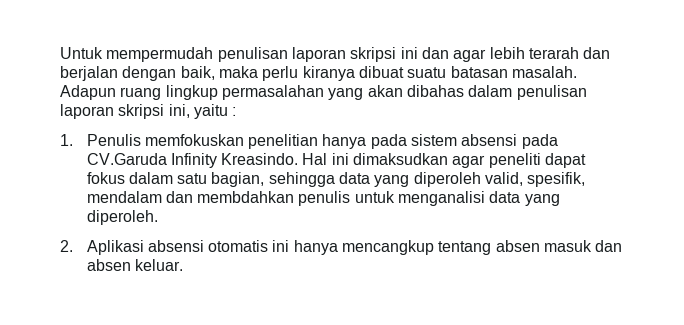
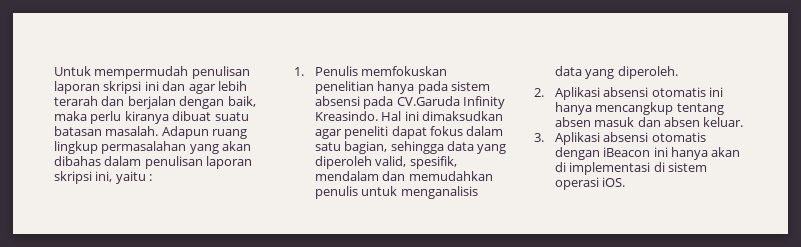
- Hal ini dimaksudkan agar peneliti dapat fokus dalam satu bagian, sehingga data yang diperoleh valid, spesifik, mendalam dan membdahkan penulis untuk menganalisi data yang diperoleh.
+ Hal ini dimaksudkan agar peneliti dapat fokus dalam satu bagian, sehingga data yang diperoleh valid, spesifik, mendalam dan memudahkan penulis untuk menganalisis data yang diperoleh.
+ 3. Aplikasi absensi otomatis dengan iBeacon ini hanya akan di implementasi di sistem operasi iOS.

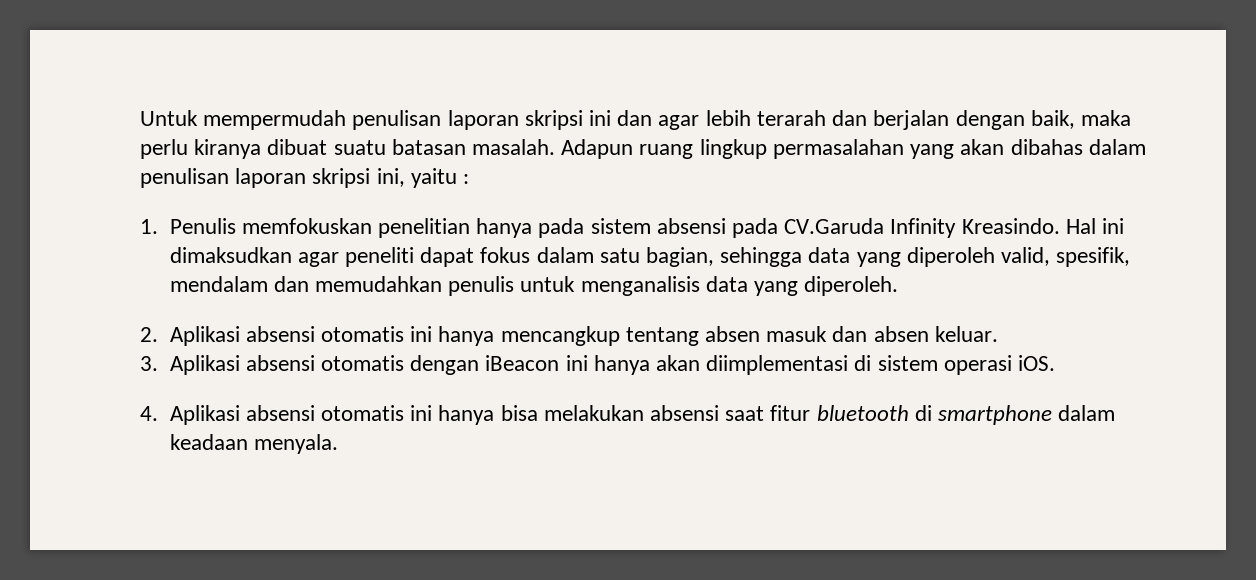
- 3. Aplikasi absensi otomatis dengan iBeacon ini hanya akan di implementasi di sistem operasi iOS.
+ 3. Aplikasi absensi otomatis dengan iBeacon ini hanya akan diimplementasi di sistem operasi iOS.
+ 4. Aplikasi absensi otomatis ini hanya bisa melakukan absensi saat fitur bluetooth di smartphone dalam keadaan menyala.

